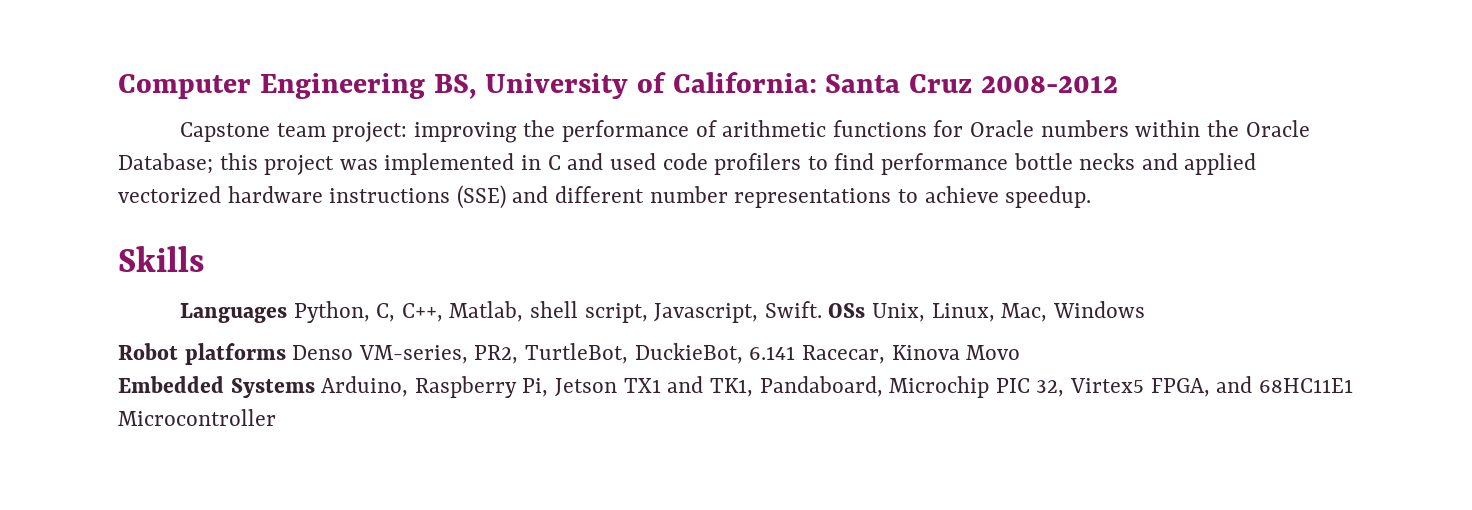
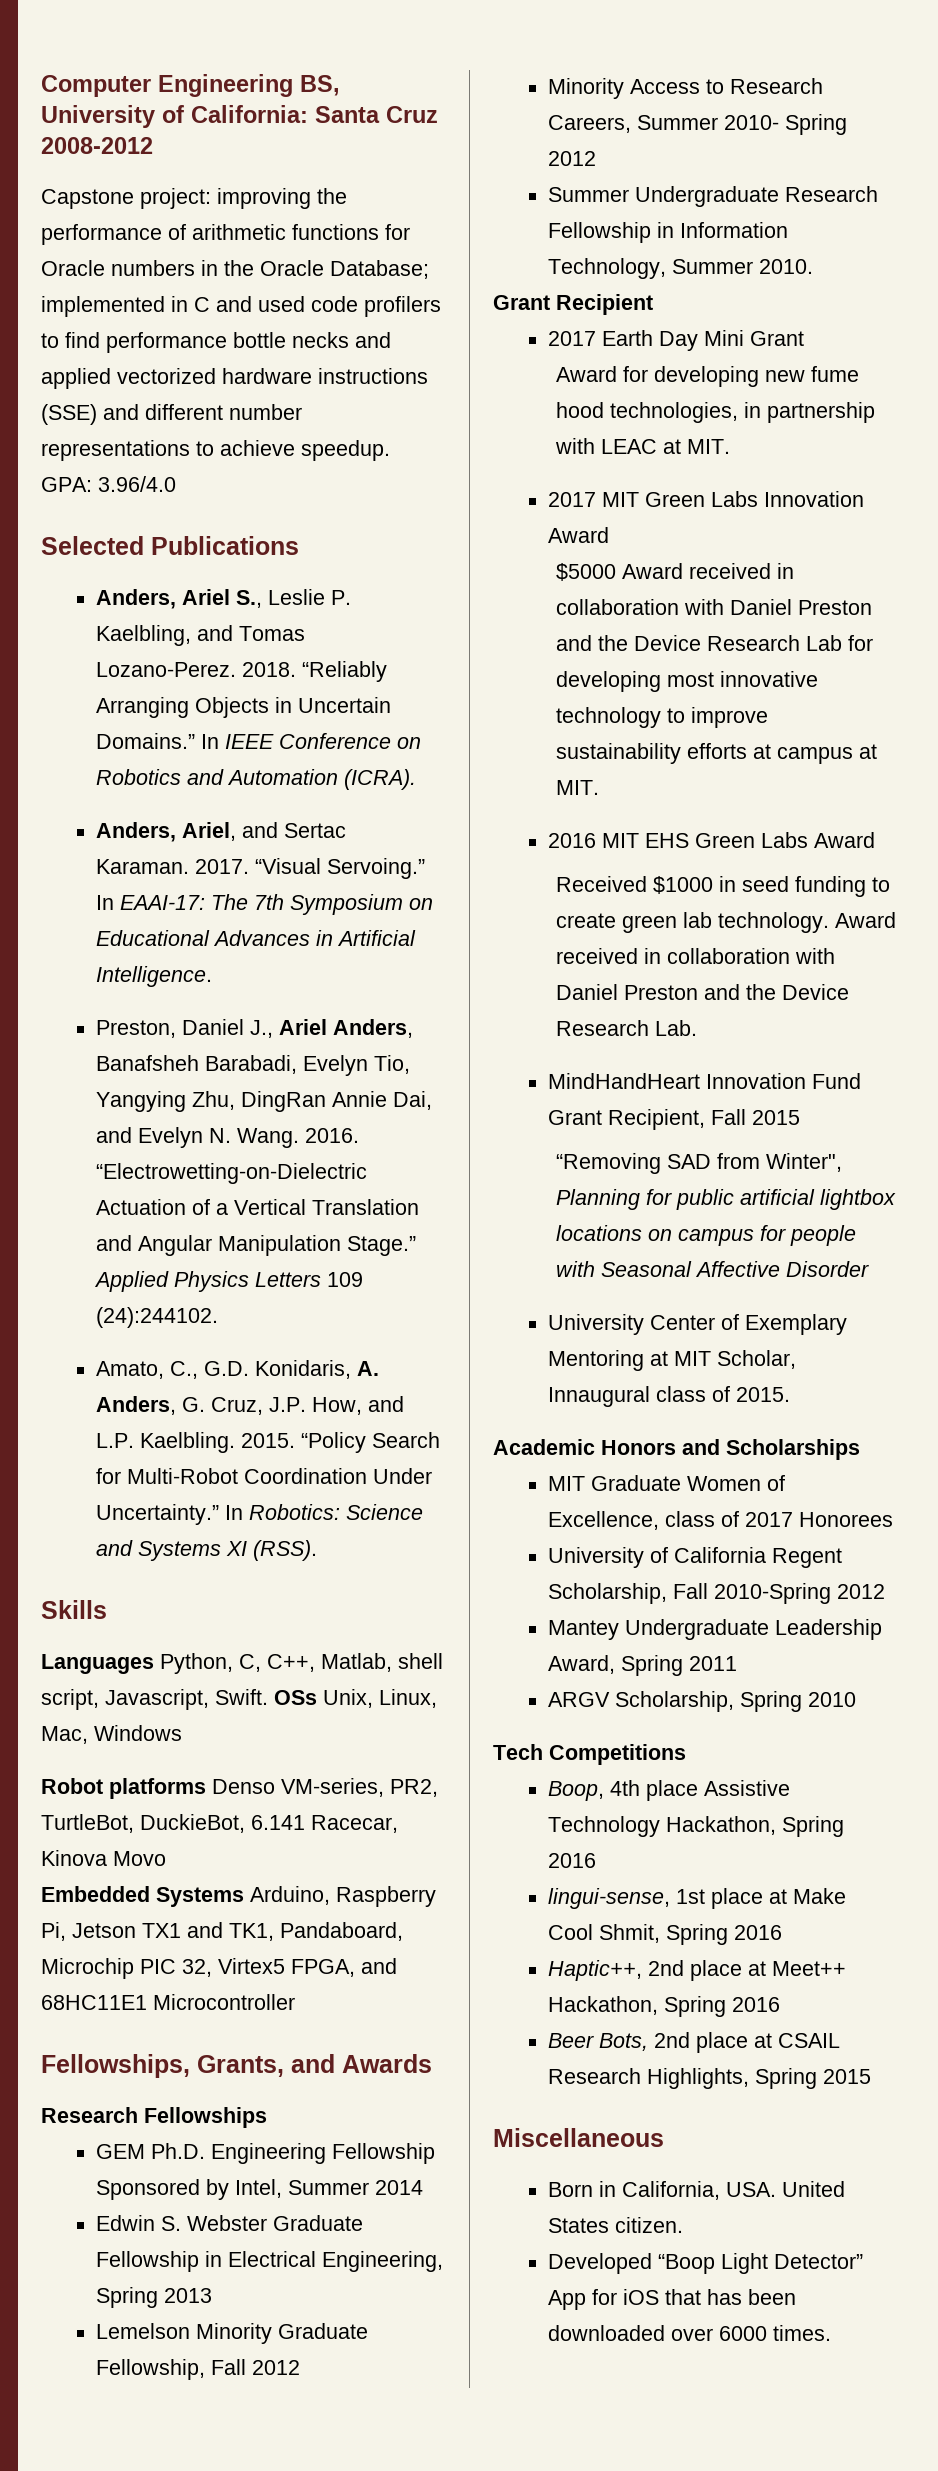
- Capstone team project: improving the performance of arithmetic functions for Oracle numbers within the Oracle Database; this project was implemented in C and used code profilers to find performance bottle necks and applied vectorized hardware instructions (SSE) and different number representations to achieve speedup.
+ Capstone project: improving the performance of arithmetic functions for Oracle numbers in the Oracle Database; implemented in C and used code profilers to find performance bottle necks and applied vectorized hardware instructions (SSE) and different number representations to achieve speedup. GPA: 3.96/4.0
+ Selected Publications
+ Anders, Ariel S., Leslie P. Kaelbling, and Tomas Lozano-Perez. 2018. “Reliably Arranging Objects in Uncertain Domains.” In IEEE Conference on Robotics and Automation (ICRA).
+ Anders, Ariel, and Sertac Karaman. 2017. “Visual Servoing.” In EAAI-17: The 7th Symposium on Educational Advances in Artificial Intelligence.
+ Preston, Daniel J., Ariel Anders, Banafsheh Barabadi, Evelyn Tio, Yangying Zhu, DingRan Annie Dai, and Evelyn N. Wang. 2016. “Electrowetting-on-Dielectric Actuation of a Vertical Translation and Angular Manipulation Stage.” Applied Physics Letters 109 (24):244102.
+ Amato, C., G.D. Konidaris, A. Anders, G. Cruz, J.P. How, and L.P. Kaelbling. 2015. “Policy Search for Multi-Robot Coordination Under Uncertainty.” In Robotics: Science and Systems XI (RSS).
+ Fellowships, Grants, and Awards
+ Research Fellowships
+ GEM Ph.D. Engineering Fellowship Sponsored by Intel, Summer 2014
+ Edwin S. Webster Graduate Fellowship in Electrical Engineering, Spring 2013
+ Lemelson Minority Graduate Fellowship, Fall 2012
+ Minority Access to Research Careers, Summer 2010- Spring 2012
+ Summer Undergraduate Research Fellowship in Information Technology, Summer 2010.
+ Grant Recipient
+ 2017 Earth Day Mini Grant
+ Award for developing new fume hood technologies, in partnership with LEAC at MIT.
+ 2017 MIT Green Labs Innovation Award
+ $5000 Award received in collaboration with Daniel Preston and the Device Research Lab for developing most innovative technology to improve sustainability efforts at campus at MIT.
+ 2016 MIT EHS Green Labs Award
+ Received $1000 in seed funding to create green lab technology. Award received in collaboration with Daniel Preston and the Device Research Lab.
+ MindHandHeart Innovation Fund Grant Recipient, Fall 2015
+ “Removing SAD from Winter", Planning for public artificial lightbox locations on campus for people with Seasonal Affective Disorder
+ University Center of Exemplary Mentoring at MIT Scholar, Innaugural class of 2015.
+ Academic Honors and Scholarships
+ MIT Graduate Women of Excellence, class of 2017 Honorees
+ University of California Regent Scholarship, Fall 2010-Spring 2012
+ Mantey Undergraduate Leadership Award, Spring 2011
+ ARGV Scholarship, Spring 2010
+ Tech Competitions
+ Boop, 4th place Assistive Technology Hackathon, Spring 2016
+ lingui-sense, 1st place at Make Cool Shmit, Spring 2016
+ Haptic++, 2nd place at Meet++ Hackathon, Spring 2016
+ Beer Bots, 2nd place at CSAIL Research Highlights, Spring 2015
+ Miscellaneous
+ Born in California, USA. United States citizen.
+ Developed “Boop Light Detector” App for iOS that has been downloaded over 6000 times.

